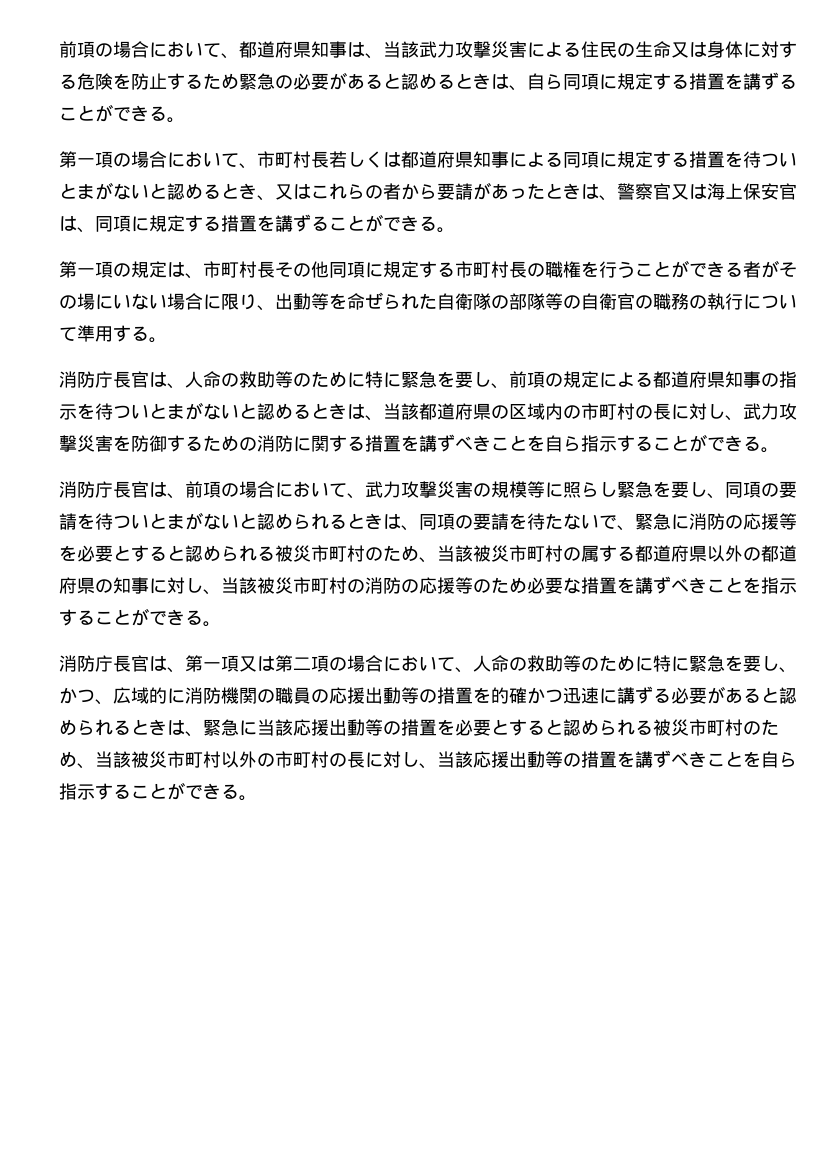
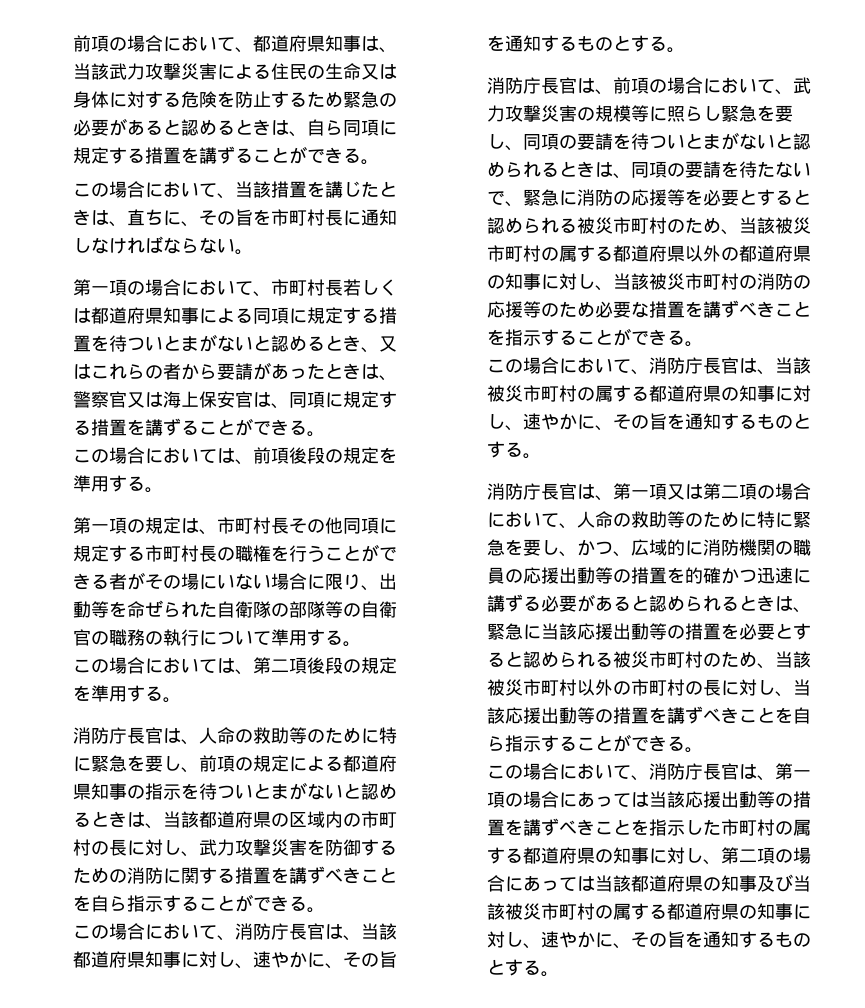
+ この場合において、当該措置を講じたときは、直ちに、その旨を市町村長に通知しなければならない。
+ この場合においては、前項後段の規定を準用する。
+ この場合においては、第二項後段の規定を準用する。
+ この場合において、消防庁長官は、当該都道府県知事に対し、速やかに、その旨を通知するものとする。
+ この場合において、消防庁長官は、当該被災市町村の属する都道府県の知事に対し、速やかに、その旨を通知するものとする。
+ この場合において、消防庁長官は、第一項の場合にあっては当該応援出動等の措置を講ずべきことを指示した市町村の属する都道府県の知事に対し、第二項の場合にあっては当該都道府県の知事及び当該被災市町村の属する都道府県の知事に対し、速やかに、その旨を通知するものとする。

